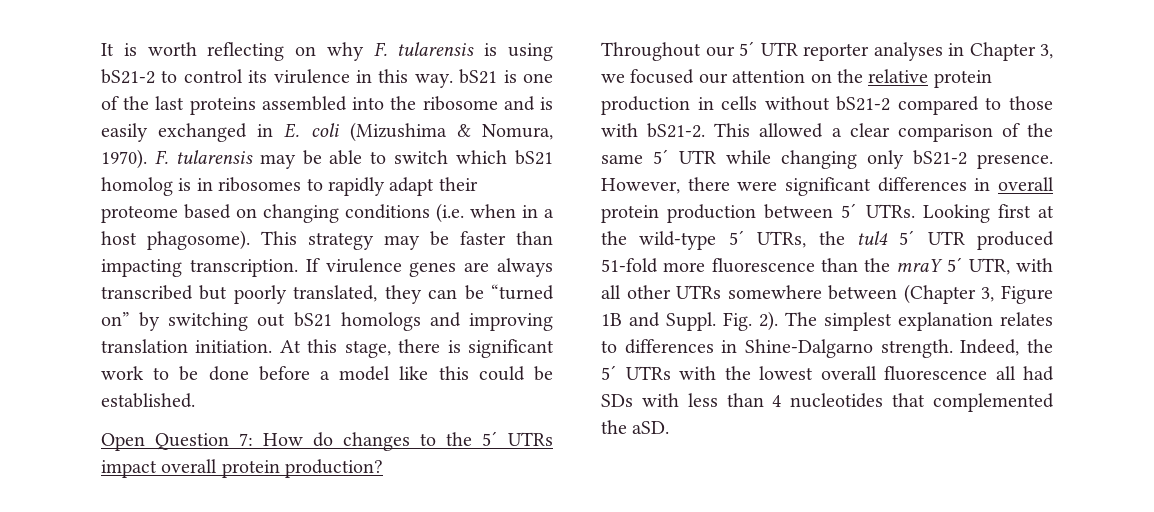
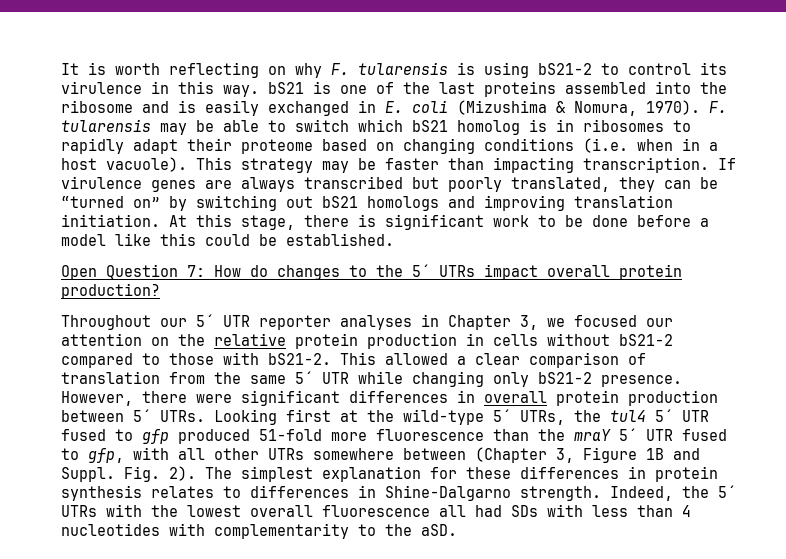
- F. tularensis may be able to switch which bS21 homolog is in ribosomes to rapidly adapt their proteome based on changing conditions (i.e. when in a host phagosome).
+ F. tularensis may be able to switch which bS21 homolog is in ribosomes to rapidly adapt their proteome based on changing conditions (i.e. when in a host vacuole).
- This allowed a clear comparison of the same 5´ UTR while changing only bS21-2 presence.
+ This allowed a clear comparison of translation from the same 5´ UTR while changing only bS21-2 presence.
- Looking first at the wild-type 5´ UTRs, the tul4 5´ UTR produced 51-fold more fluorescence than the mraY 5´ UTR, with all other UTRs somewhere between (Chapter 3, Figure 1B and Suppl.
+ Looking first at the wild-type 5´ UTRs, the tul4 5´ UTR fused to gfp produced 51-fold more fluorescence than the mraY 5´ UTR fused to gfp, with all other UTRs somewhere between (Chapter 3, Figure 1B and Suppl.
- The simplest explanation relates to differences in Shine-Dalgarno strength.
+ The simplest explanation for these differences in protein synthesis relates to differences in Shine-Dalgarno strength.
- Indeed, the 5´ UTRs with the lowest overall fluorescence all had SDs with less than 4 nucleotides that complemented the aSD.
+ Indeed, the 5´ UTRs with the lowest overall fluorescence all had SDs with less than 4 nucleotides with complementarity to the aSD.

